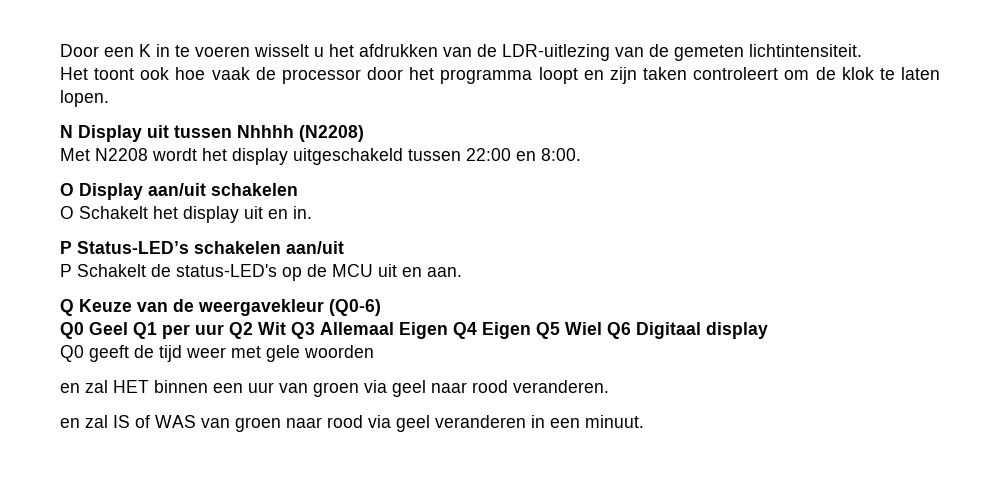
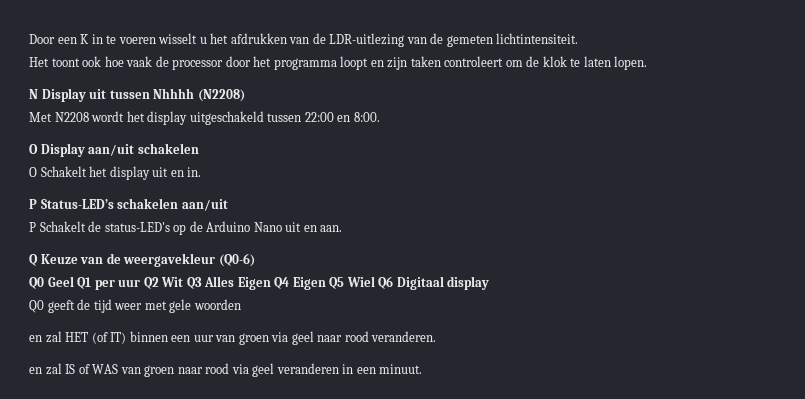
- P Schakelt de status-LED's op de MCU uit en aan.
+ P Schakelt de status-LED's op de Arduino Nano uit en aan.
- Q0 Geel Q1 per uur Q2 Wit Q3 Allemaal Eigen Q4 Eigen Q5 Wiel Q6 Digitaal display
+ Q0 Geel Q1 per uur Q2 Wit Q3 Alles Eigen Q4 Eigen Q5 Wiel Q6 Digitaal display
- en zal HET binnen een uur van groen via geel naar rood veranderen.
+ en zal HET (of IT) binnen een uur van groen via geel naar rood veranderen.

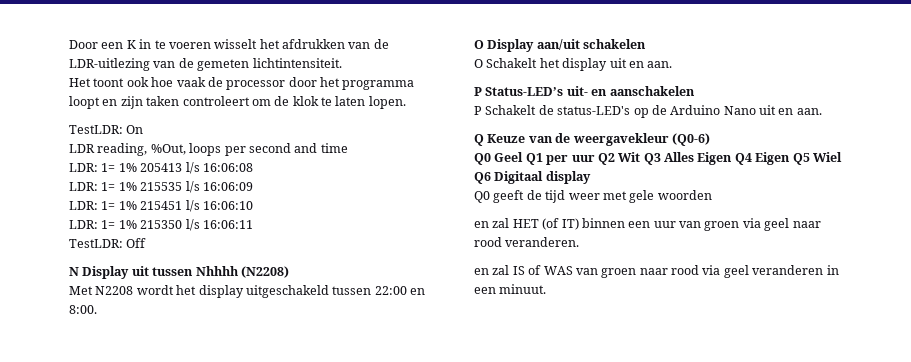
- Door een K in te voeren wisselt u het afdrukken van de LDR-uitlezing van de gemeten lichtintensiteit.
+ Door een K in te voeren wisselt het afdrukken van de LDR-uitlezing van de gemeten lichtintensiteit.
+ TestLDR: On
+ LDR reading, %Out, loops per second and time
+ LDR: 1= 1% 205413 l/s 16:06:08
+ LDR: 1= 1% 215535 l/s 16:06:09
+ LDR: 1= 1% 215451 l/s 16:06:10
+ LDR: 1= 1% 215350 l/s 16:06:11
+ TestLDR: Off
- O Schakelt het display uit en in.
+ O Schakelt het display uit en aan.
- P Status-LED’s schakelen aan/uit
+ P Status-LED’s uit- en aanschakelen

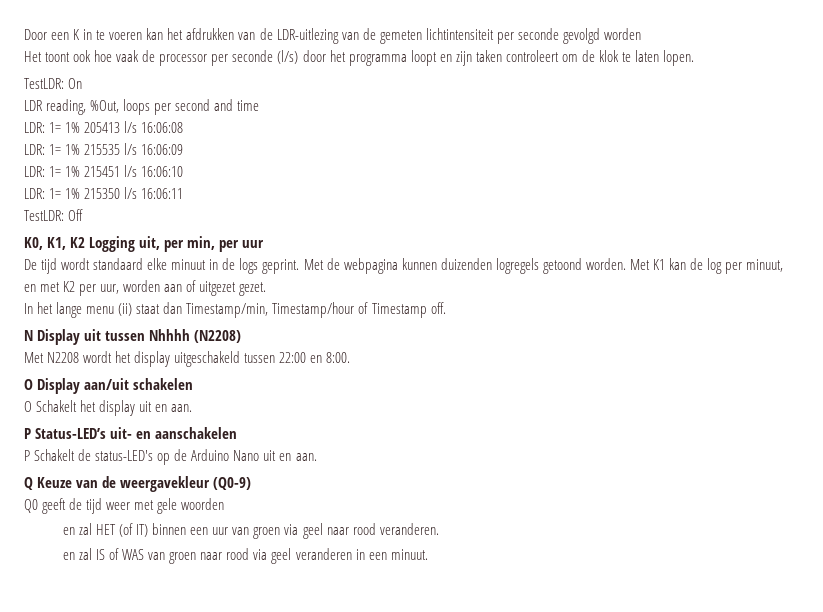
- Door een K in te voeren wisselt het afdrukken van de LDR-uitlezing van de gemeten lichtintensiteit.
+ Door een K in te voeren kan het afdrukken van de LDR-uitlezing van de gemeten lichtintensiteit per seconde gevolgd worden
- Het toont ook hoe vaak de processor door het programma loopt en zijn taken controleert om de klok te laten lopen.
+ Het toont ook hoe vaak de processor per seconde (l/s) door het programma loopt en zijn taken controleert om de klok te laten lopen.
+ K0, K1, K2 Logging uit, per min, per uur
+ De tijd wordt standaard elke minuut in de logs geprint. Met de webpagina kunnen duizenden logregels getoond worden. Met K1 kan de log per minuut, en met K2 per uur, worden aan of uitgezet gezet.
+ In het lange menu (ii) staat dan Timestamp/min, Timestamp/hour of Timestamp off.
- Q Keuze van de weergavekleur (Q0-6)
- Q0 Geel Q1 per uur Q2 Wit Q3 Alles Eigen Q4 Eigen Q5 Wiel Q6 Digitaal display
+ Q Keuze van de weergavekleur (Q0-9)

